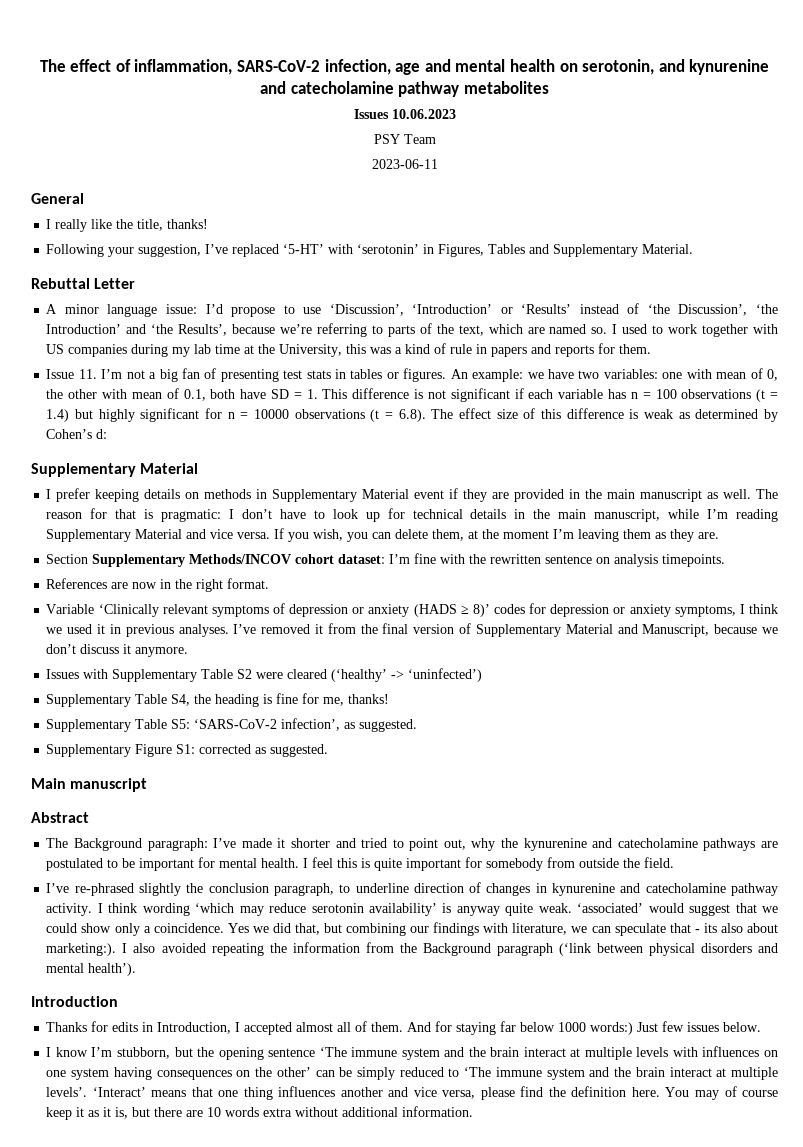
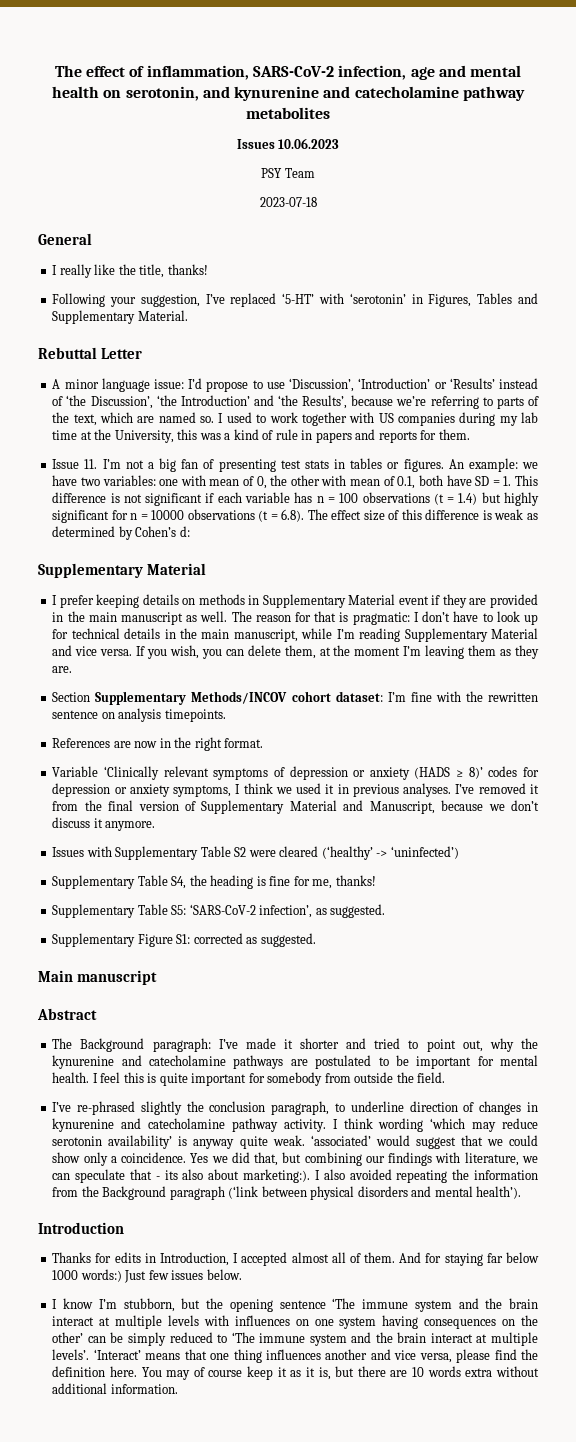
- 2023-06-11
+ 2023-07-18

